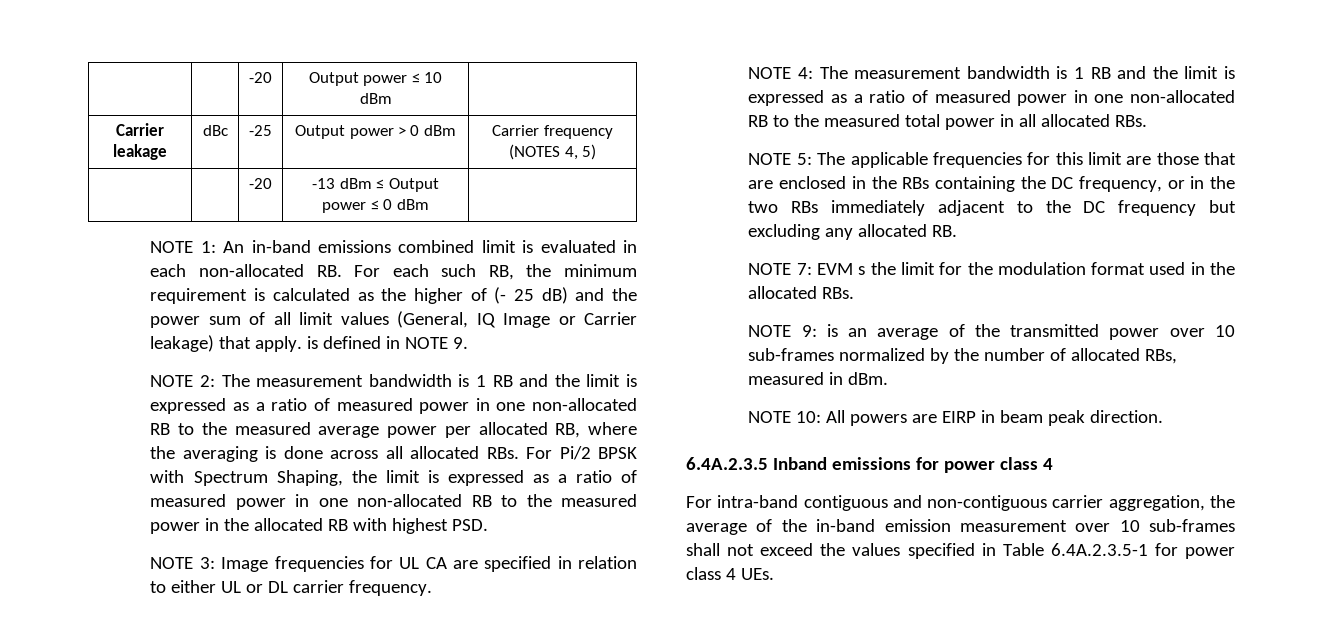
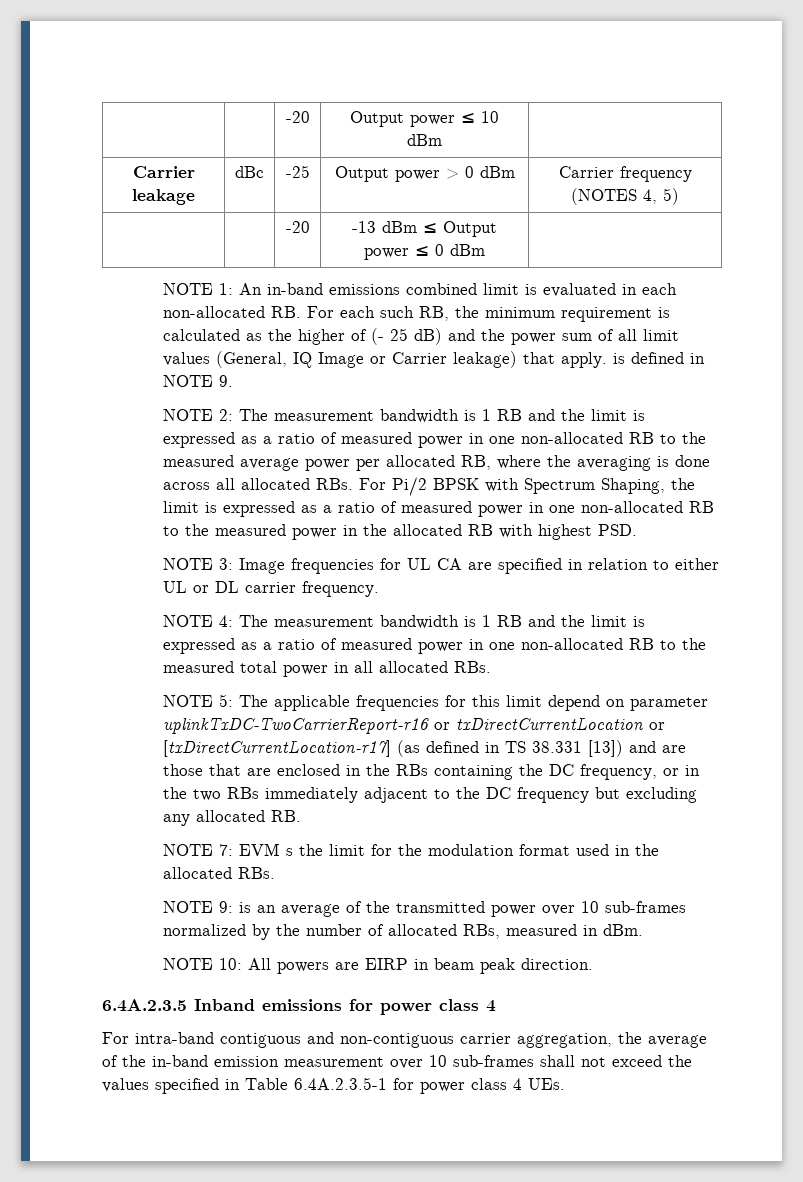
- NOTE 5: The applicable frequencies for this limit are those that are enclosed in the RBs containing the DC frequency, or in the two RBs immediately adjacent to the DC frequency but excluding any allocated RB.
+ NOTE 5: The applicable frequencies for this limit depend on parameter uplinkTxDC-TwoCarrierReport-r16 or txDirectCurrentLocation or [txDirectCurrentLocation-r17] (as defined in TS 38.331 [13]) and are those that are enclosed in the RBs containing the DC frequency, or in the two RBs immediately adjacent to the DC frequency but excluding any allocated RB.

